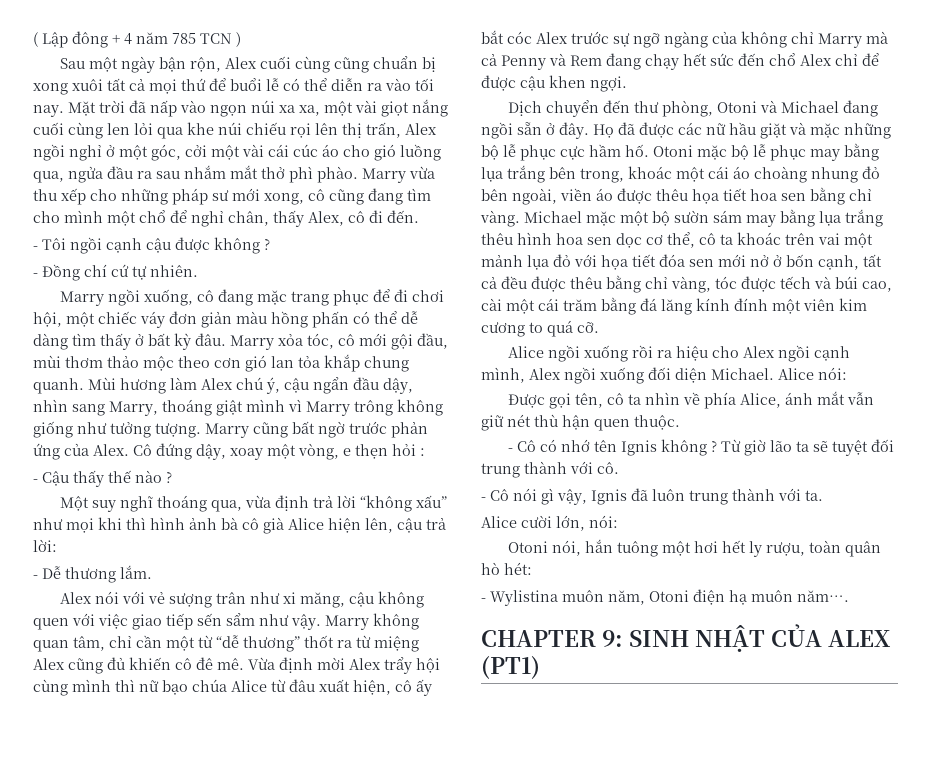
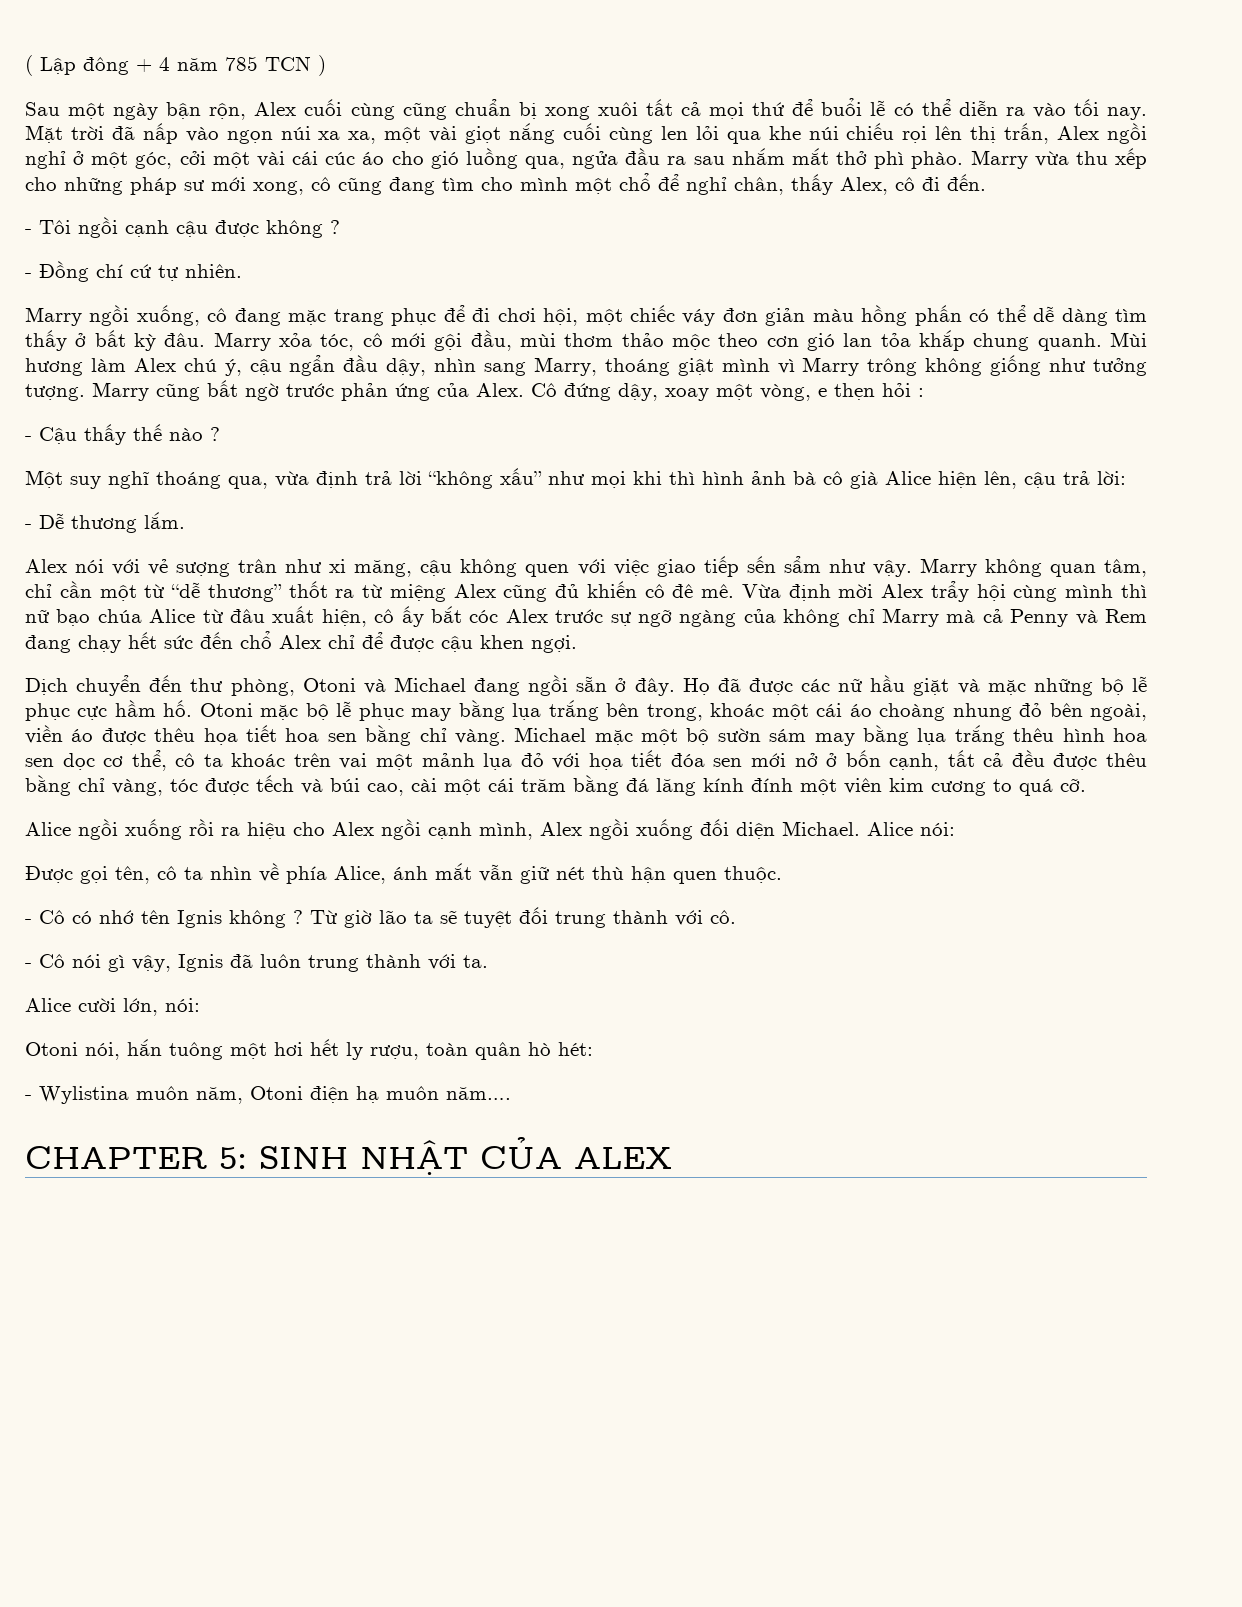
- CHAPTER 9: SINH NHẬT CỦA ALEX (PT1)
+ CHAPTER 5: SINH NHẬT CỦA ALEX

